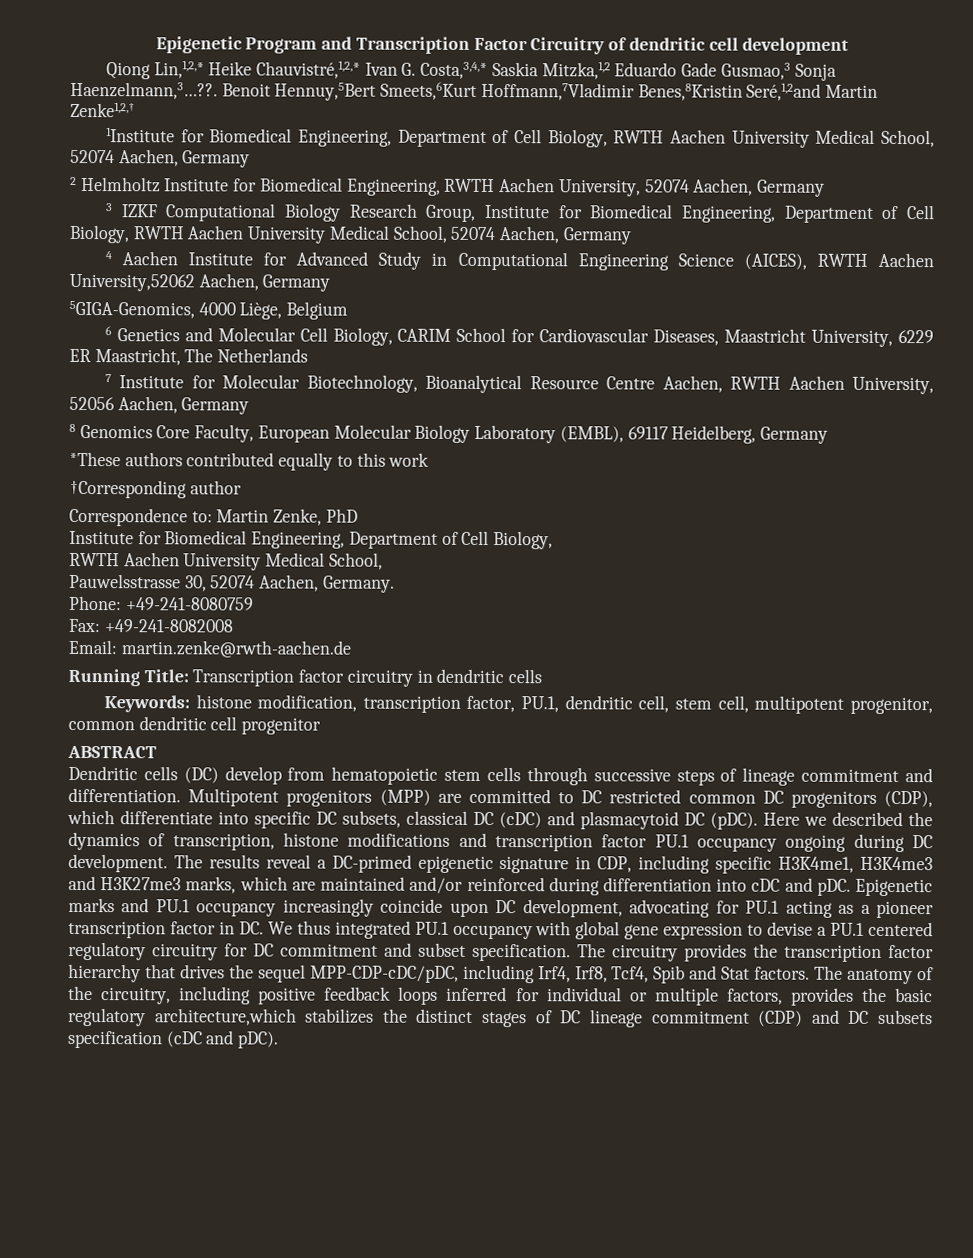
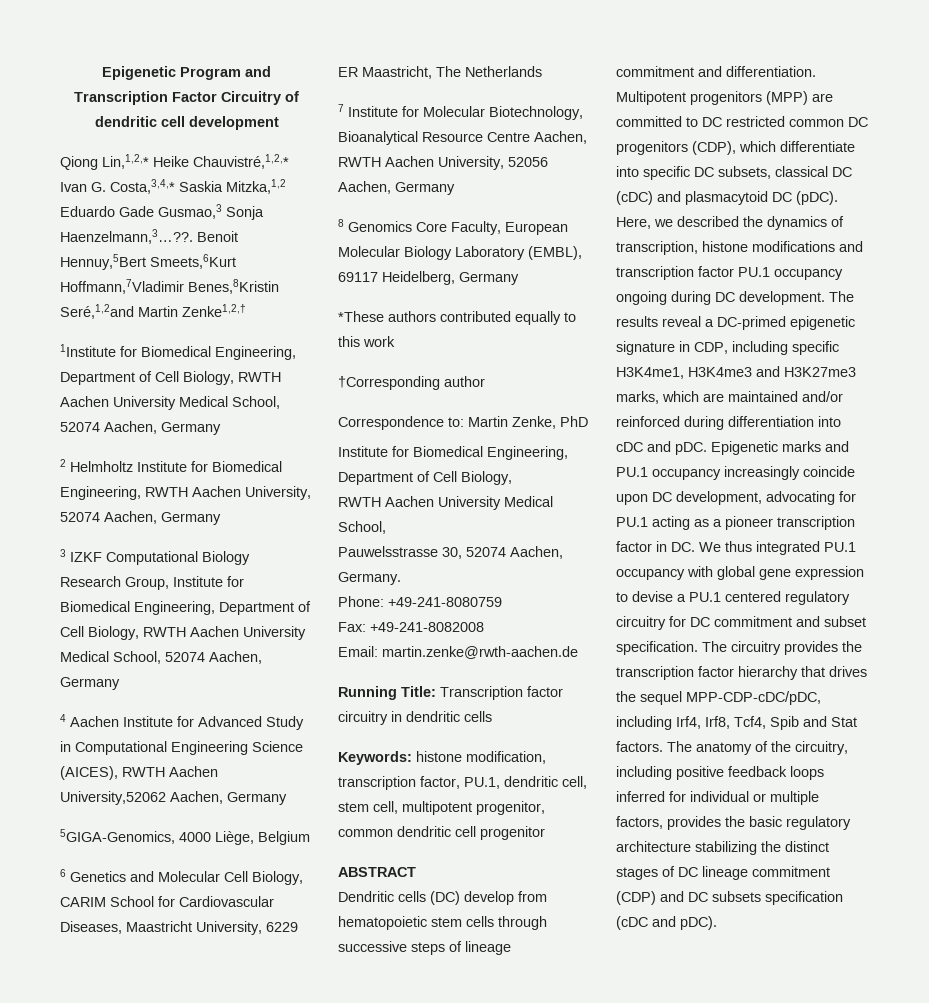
- Here we described the dynamics of transcription, histone modifications and transcription factor PU.1 occupancy ongoing during DC development.
+ Here, we described the dynamics of transcription, histone modifications and transcription factor PU.1 occupancy ongoing during DC development.
- The anatomy of the circuitry, including positive feedback loops inferred for individual or multiple factors, provides the basic regulatory architecture,which stabilizes the distinct stages of DC lineage commitment (CDP) and DC subsets specification (cDC and pDC).
+ The anatomy of the circuitry, including positive feedback loops inferred for individual or multiple factors, provides the basic regulatory architecture stabilizing the distinct stages of DC lineage commitment (CDP) and DC subsets specification (cDC and pDC).

